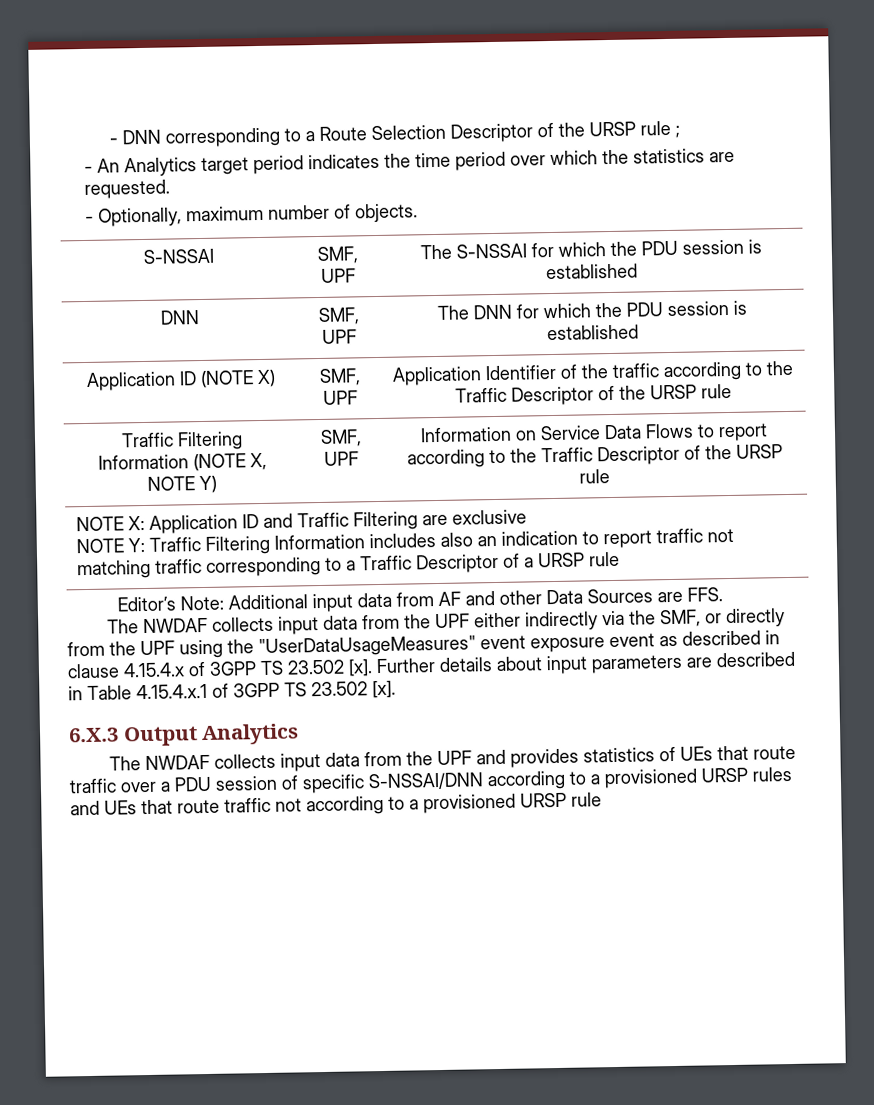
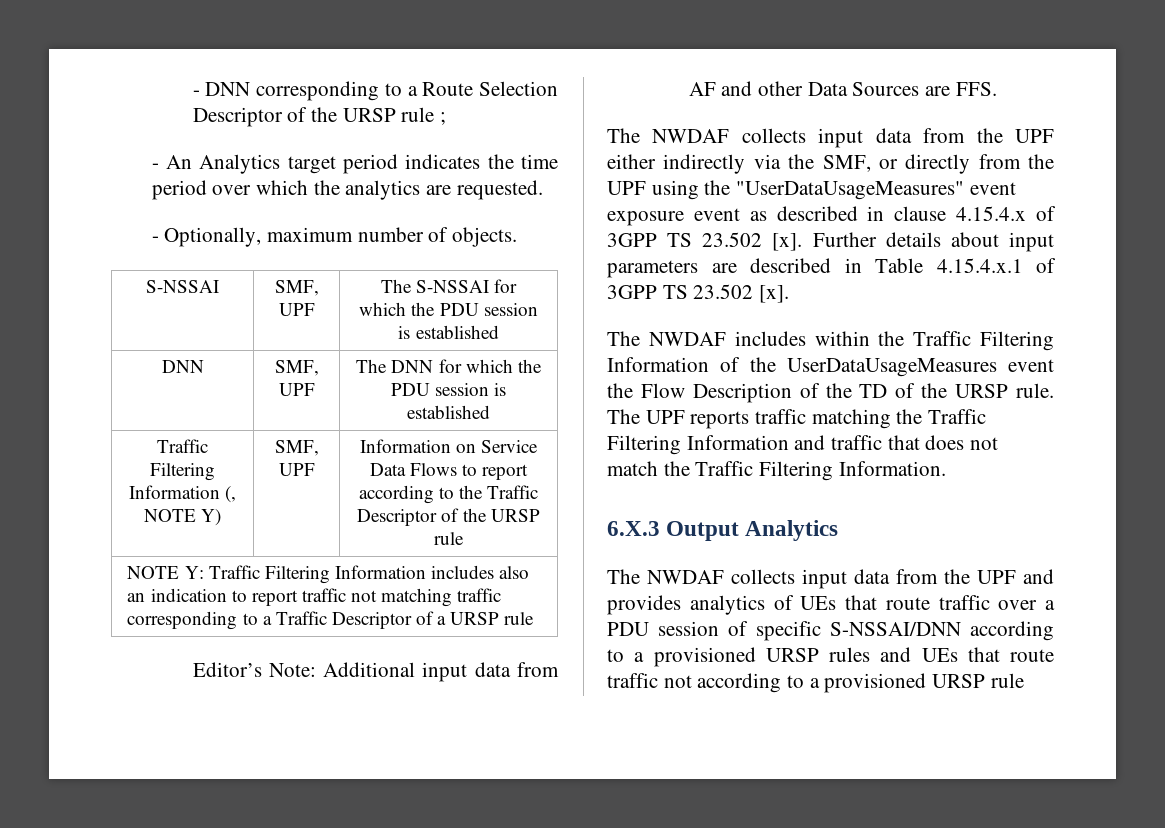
- - An Analytics target period indicates the time period over which the statistics are requested.
+ - An Analytics target period indicates the time period over which the analytics are requested.
- Application ID (NOTE X) | SMF, UPF | Application Identifier of the traffic according to the Traffic Descriptor of the URSP rule
- Traffic Filtering Information (NOTE X, NOTE Y) | SMF, UPF | Information on Service Data Flows to report according to the Traffic Descriptor of the URSP rule
+ Traffic Filtering Information (, NOTE Y) | SMF, UPF | Information on Service Data Flows to report according to the Traffic Descriptor of the URSP rule
- NOTE X: Application ID and Traffic Filtering are exclusive
+ The NWDAF includes within the Traffic Filtering Information of the UserDataUsageMeasures event the Flow Description of the TD of the URSP rule. The UPF reports traffic matching the Traffic Filtering Information and traffic that does not match the Traffic Filtering Information.
- The NWDAF collects input data from the UPF and provides statistics of UEs that route traffic over a PDU session of specific S-NSSAI/DNN according to a provisioned URSP rules and UEs that route traffic not according to a provisioned URSP rule
+ The NWDAF collects input data from the UPF and provides analytics of UEs that route traffic over a PDU session of specific S-NSSAI/DNN according to a provisioned URSP rules and UEs that route traffic not according to a provisioned URSP rule

